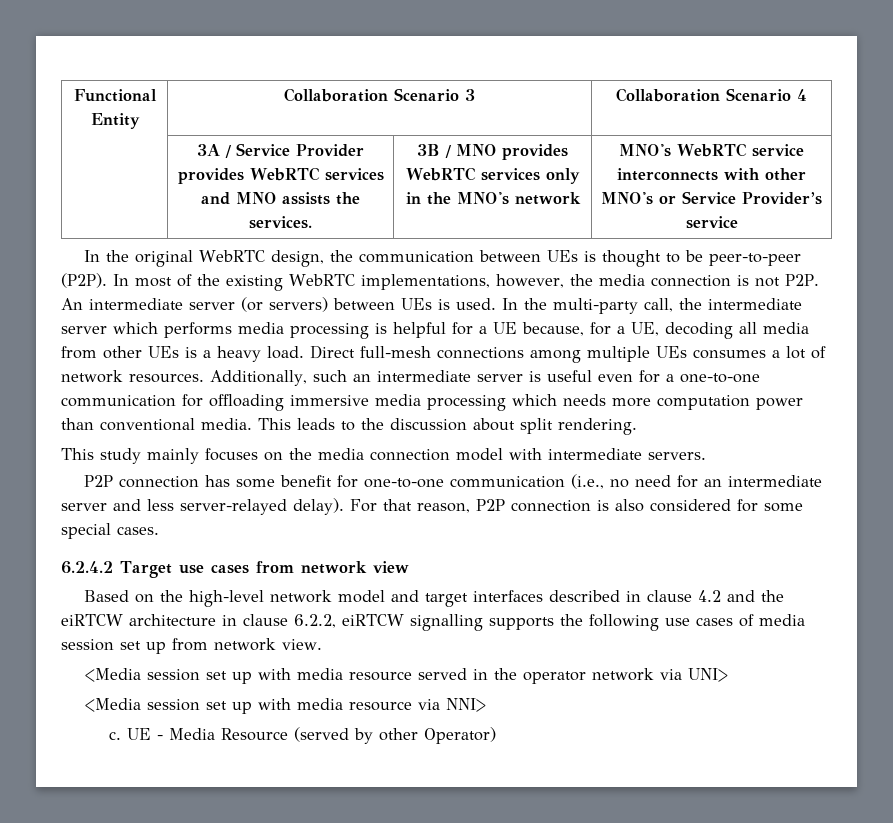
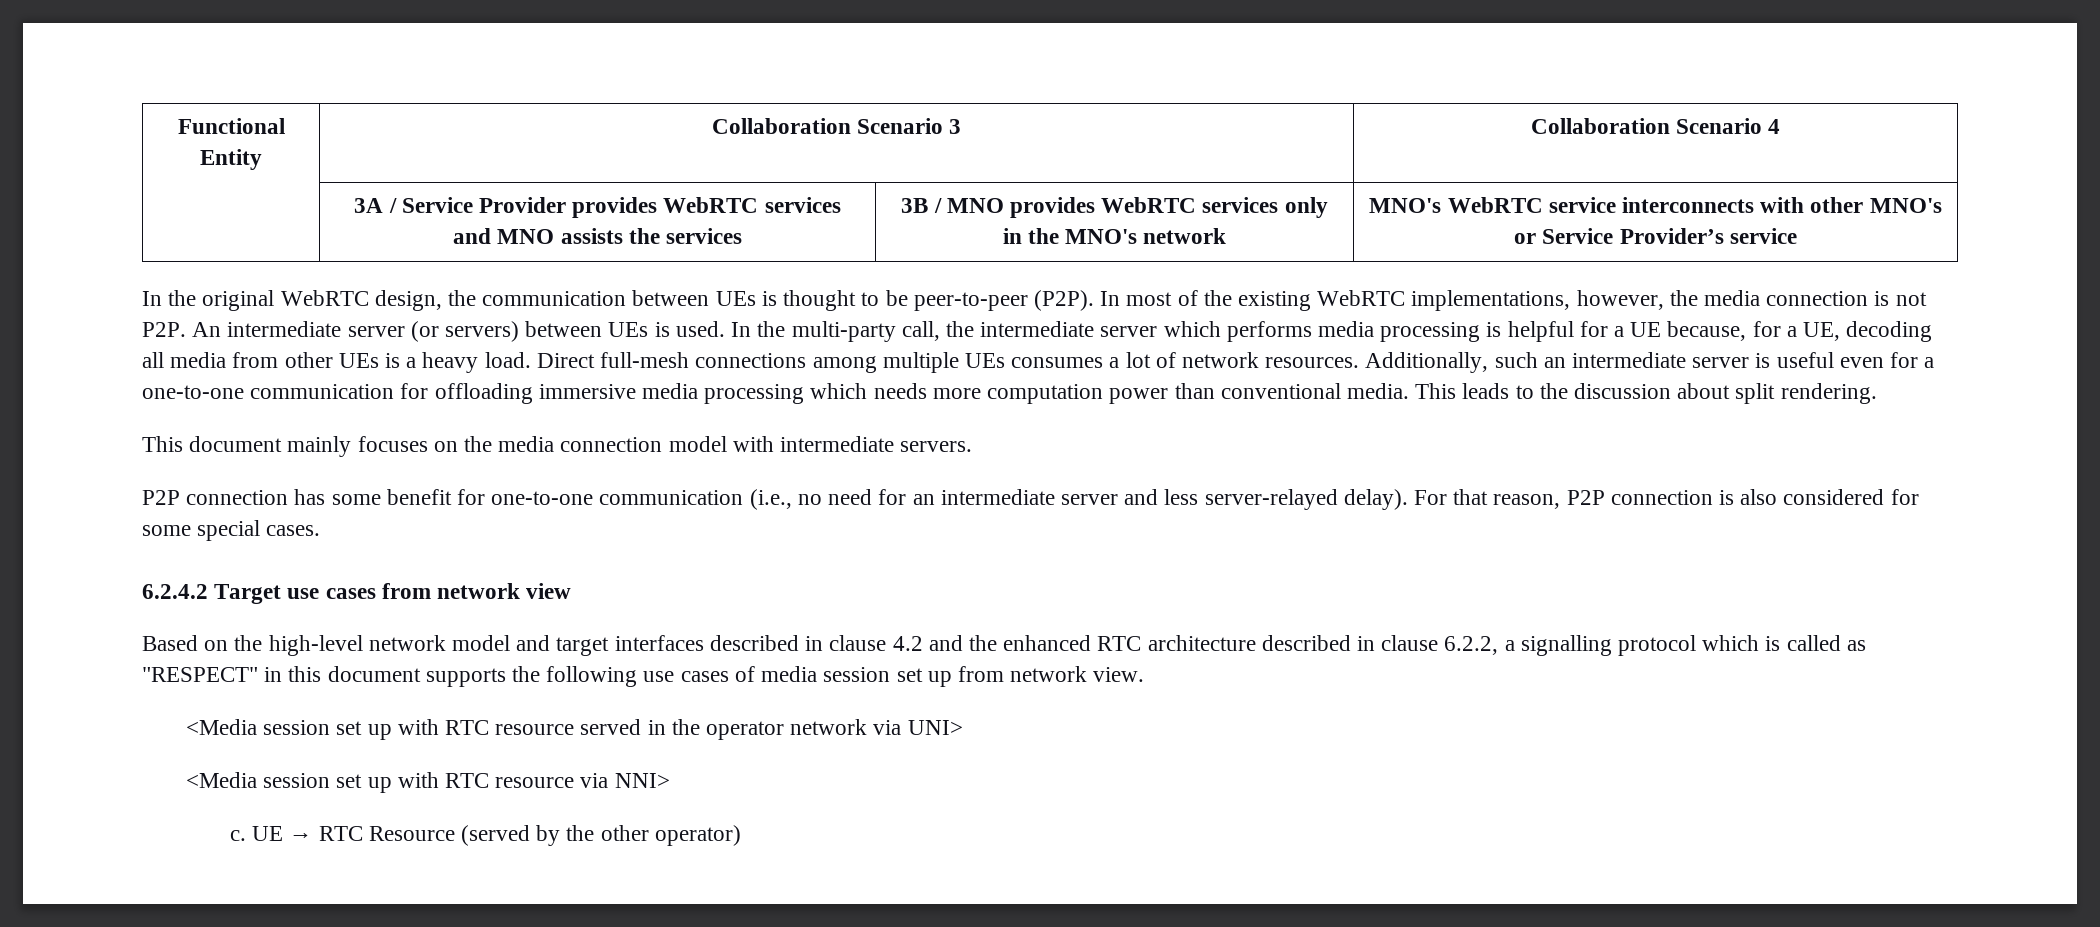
- | 3A / Service Provider provides WebRTC services and MNO assists the services. | 3B / MNO provides WebRTC services only in the MNO's network | MNO's WebRTC service interconnects with other MNO's or Service Provider’s service
+ | 3A / Service Provider provides WebRTC services and MNO assists the services | 3B / MNO provides WebRTC services only in the MNO's network | MNO's WebRTC service interconnects with other MNO's or Service Provider’s service
- This study mainly focuses on the media connection model with intermediate servers.
+ This document mainly focuses on the media connection model with intermediate servers.
- Based on the high-level network model and target interfaces described in clause 4.2 and the eiRTCW architecture in clause 6.2.2, eiRTCW signalling supports the following use cases of media session set up from network view.
+ Based on the high-level network model and target interfaces described in clause 4.2 and the enhanced RTC architecture described in clause 6.2.2, a signalling protocol which is called as "RESPECT" in this document supports the following use cases of media session set up from network view.
- <Media session set up with media resource served in the operator network via UNI>
+ <Media session set up with RTC resource served in the operator network via UNI>
- <Media session set up with media resource via NNI>
+ <Media session set up with RTC resource via NNI>
- UE - Media Resource (served by other Operator)
+ UE → RTC Resource (served by the other operator)

